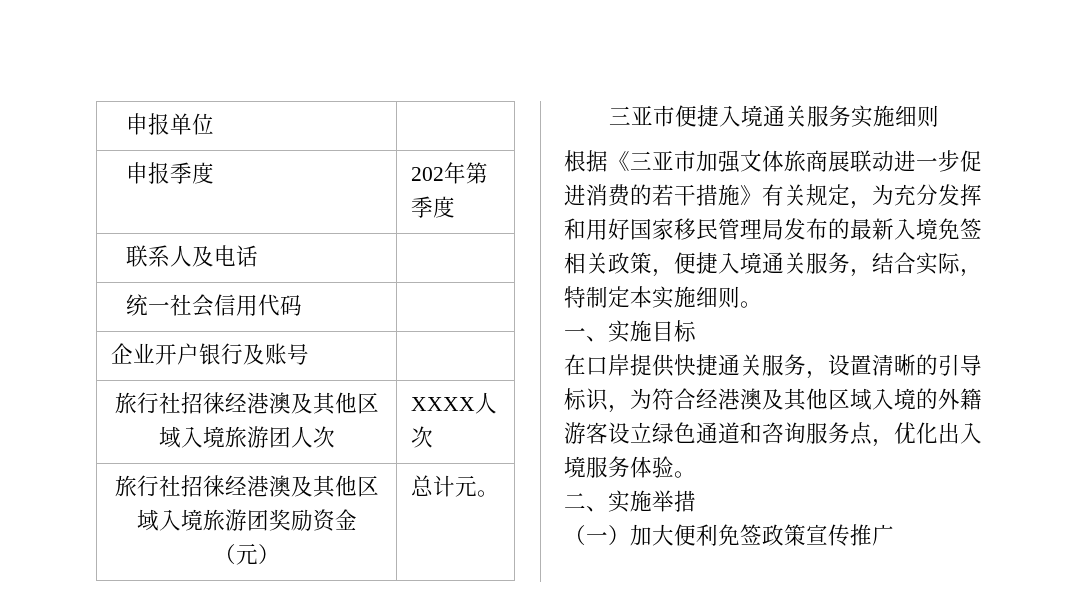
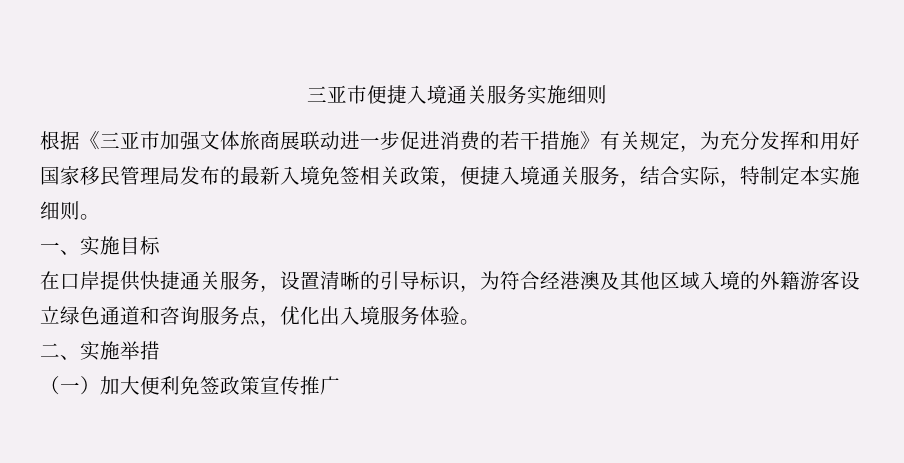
- 申报单位 |
- 申报季度 | 202年第季度
- 联系人及电话 |
- 统一社会信用代码 |
- 企业开户银行及账号 |
- 旅行社招徕经港澳及其他区域入境旅游团人次 | XXXX人次
- 旅行社招徕经港澳及其他区域入境旅游团奖励资金（元） | 总计元。

